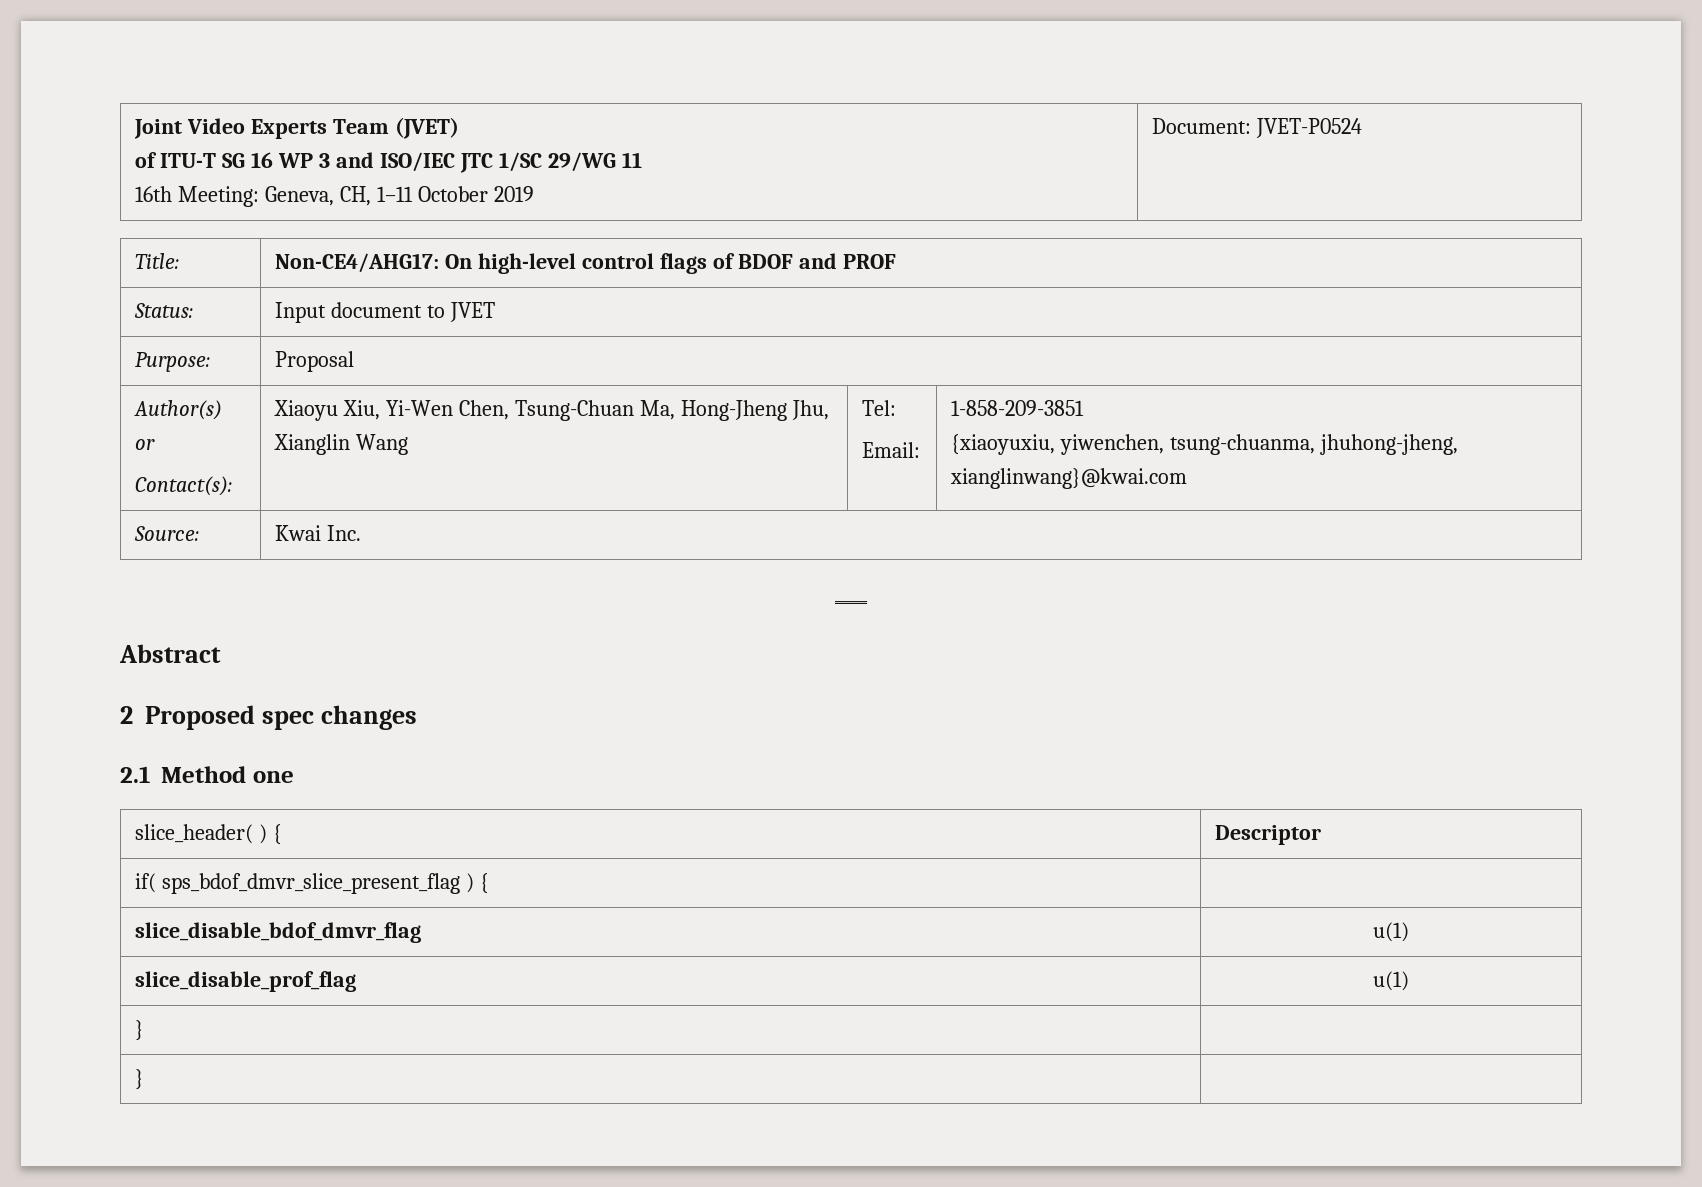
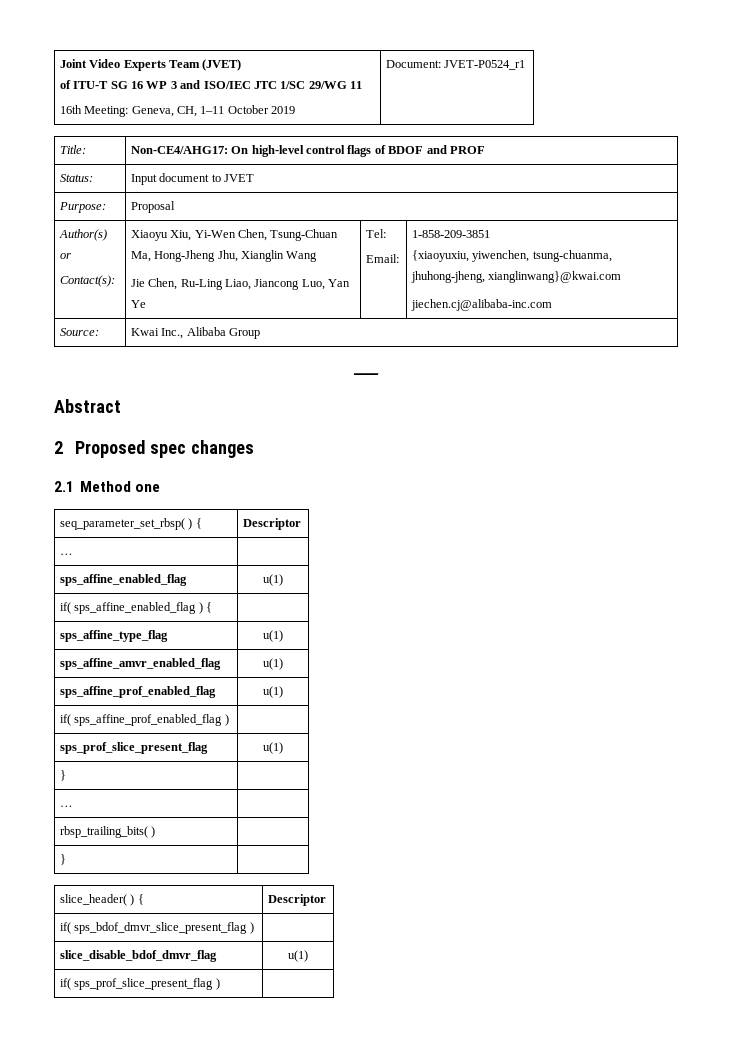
  Joint Video Experts Team (JVET)
  of ITU-T SG 16 WP 3 and ISO/IEC JTC 1/SC 29/WG 11
- 16th Meeting: Geneva, CH, 1–11 October 2019 | Document: JVET-P0524
+ 16th Meeting: Geneva, CH, 1–11 October 2019 | Document: JVET-P0524_r1
  Author(s) or
- Contact(s): | Xiaoyu Xiu, Yi-Wen Chen, Tsung-Chuan Ma, Hong-Jheng Jhu, Xianglin Wang | Tel:
+ Contact(s): | Xiaoyu Xiu, Yi-Wen Chen, Tsung-Chuan Ma, Hong-Jheng Jhu, Xianglin Wang
+ Jie Chen, Ru-Ling Liao, Jiancong Luo, Yan Ye | Tel:
  Email: | 1-858-209-3851
  {xiaoyuxiu, yiwenchen, tsung-chuanma, jhuhong-jheng, xianglinwang}@kwai.com
+ jiechen.cj@alibaba-inc.com
- Source: | Kwai Inc.
+ Source: | Kwai Inc., Alibaba Group
+ seq_parameter_set_rbsp( ) { | Descriptor
+ … |
+ sps_affine_enabled_flag | u(1)
+ if( sps_affine_enabled_flag ) { |
+ sps_affine_type_flag | u(1)
+ sps_affine_amvr_enabled_flag | u(1)
+ sps_affine_prof_enabled_flag | u(1)
+ if( sps_affine_prof_enabled_flag ) |
+ sps_prof_slice_present_flag | u(1)
+ } |
+ … |
+ rbsp_trailing_bits( ) |
+ } |
- if( sps_bdof_dmvr_slice_present_flag ) { |
+ if( sps_bdof_dmvr_slice_present_flag ) |
- slice_disable_prof_flag | u(1)
- } |
- } |
+ if( sps_prof_slice_present_flag ) |

